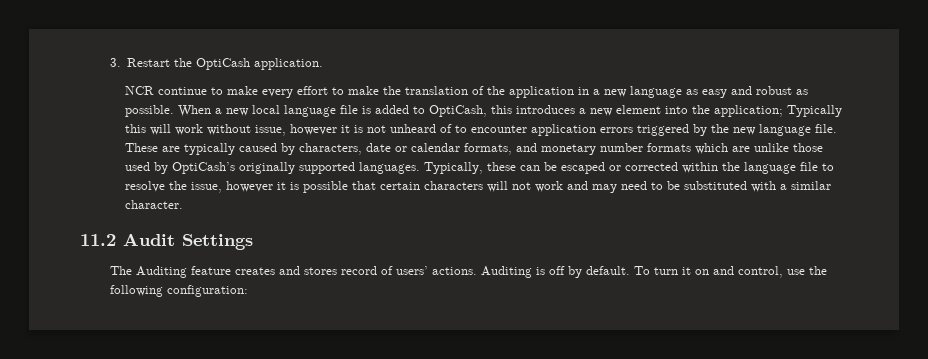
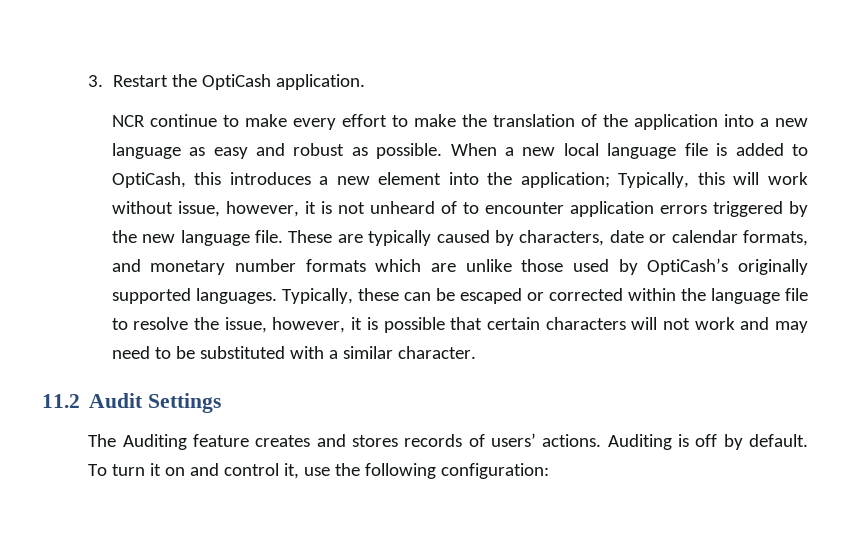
- NCR continue to make every effort to make the translation of the application in a new language as easy and robust as possible.
+ NCR continue to make every effort to make the translation of the application into a new language as easy and robust as possible.
- When a new local language file is added to OptiCash, this introduces a new element into the application; Typically this will work without issue, however it is not unheard of to encounter application errors triggered by the new language file.
+ When a new local language file is added to OptiCash, this introduces a new element into the application; Typically, this will work without issue, however, it is not unheard of to encounter application errors triggered by the new language file.
- Typically, these can be escaped or corrected within the language file to resolve the issue, however it is possible that certain characters will not work and may need to be substituted with a similar character.
+ Typically, these can be escaped or corrected within the language file to resolve the issue, however, it is possible that certain characters will not work and may need to be substituted with a similar character.
- The Auditing feature creates and stores record of users’ actions.
+ The Auditing feature creates and stores records of users’ actions.
- To turn it on and control, use the following configuration:
+ To turn it on and control it, use the following configuration:

